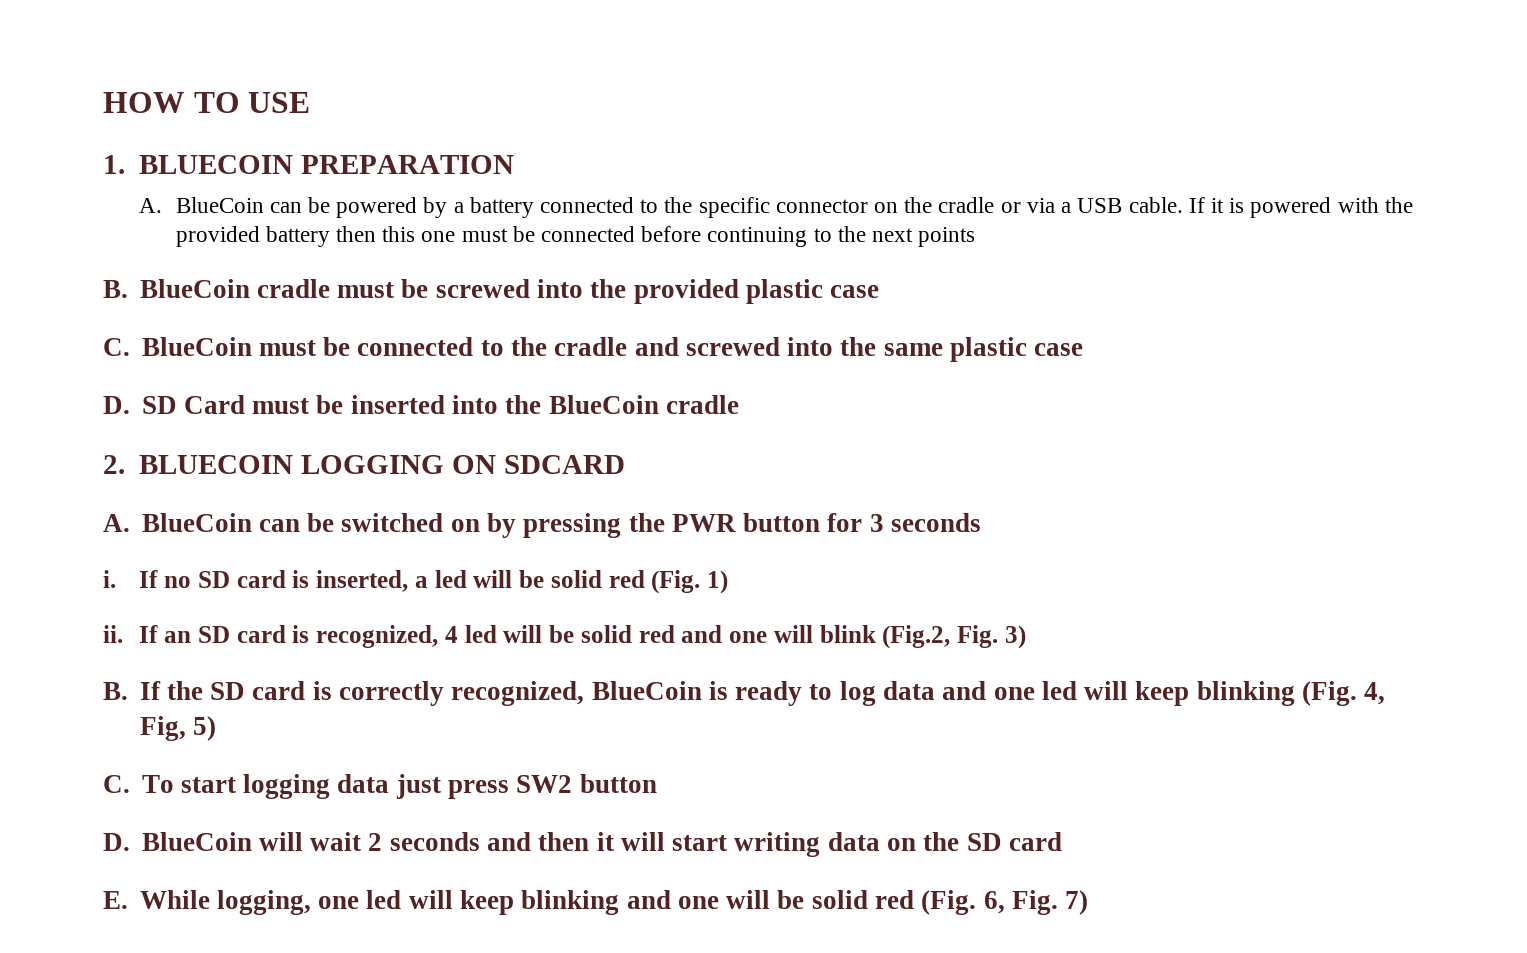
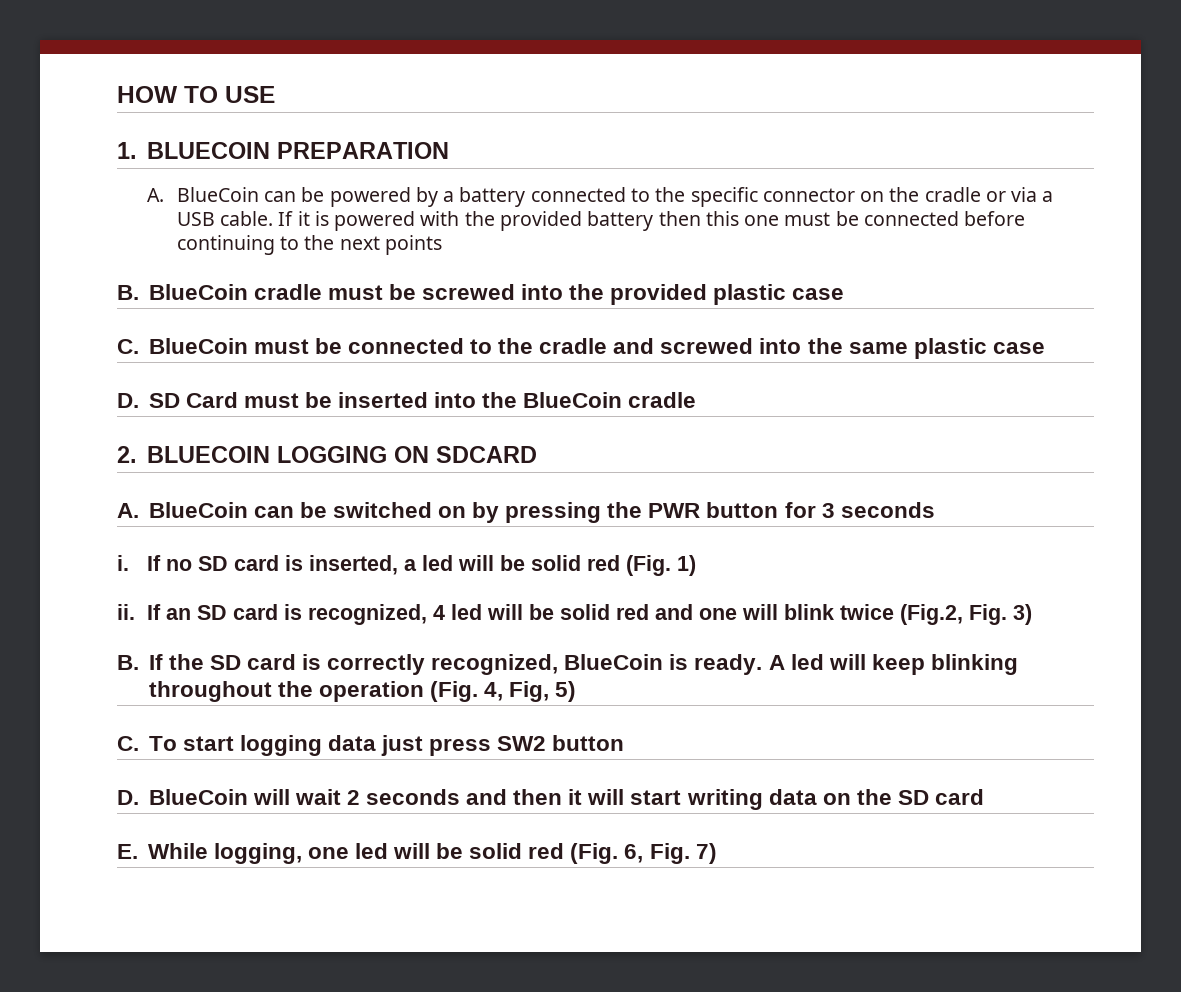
- If an SD card is recognized, 4 led will be solid red and one will blink (Fig.2, Fig. 3)
+ If an SD card is recognized, 4 led will be solid red and one will blink twice (Fig.2, Fig. 3)
- B. If the SD card is correctly recognized, BlueCoin is ready to log data and one led will keep blinking (Fig. 4, Fig, 5)
+ B. If the SD card is correctly recognized, BlueCoin is ready. A led will keep blinking throughout the operation (Fig. 4, Fig, 5)
- E. While logging, one led will keep blinking and one will be solid red (Fig. 6, Fig. 7)
+ E. While logging, one led will be solid red (Fig. 6, Fig. 7)

